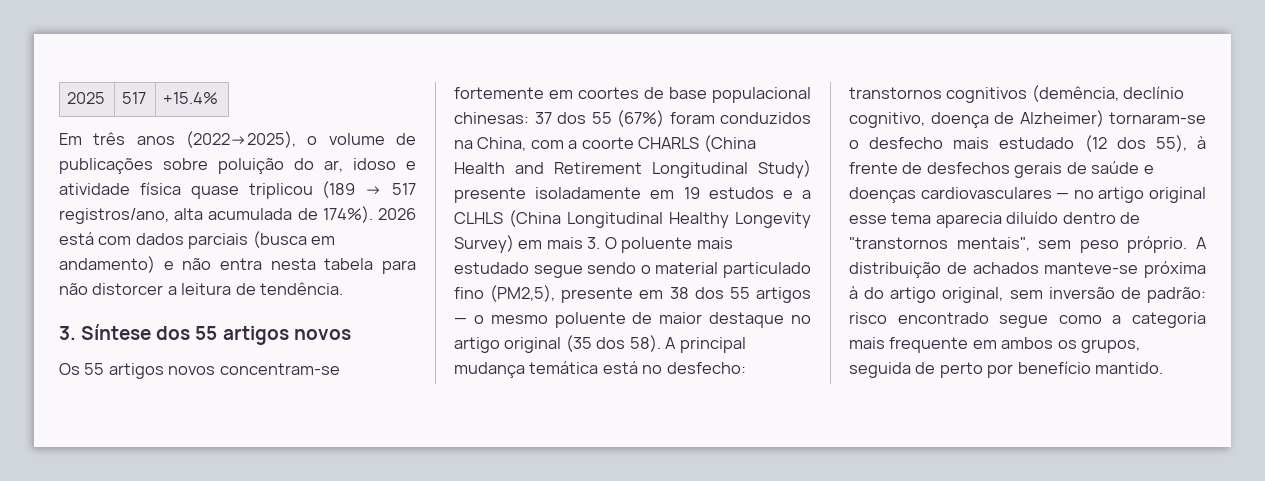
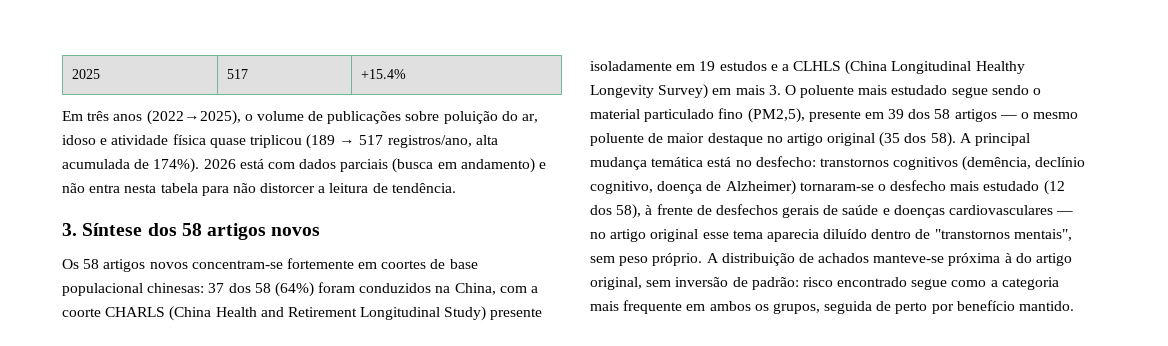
- 3. Síntese dos 55 artigos novos
+ 3. Síntese dos 58 artigos novos
- Os 55 artigos novos concentram-se fortemente em coortes de base populacional chinesas:
+ Os 58 artigos novos concentram-se fortemente em coortes de base populacional chinesas:
- 37 dos 55 (67%) foram conduzidos na China, com a coorte CHARLS (China Health and Retirement Longitudinal Study) presente isoladamente em 19 estudos e a CLHLS (China Longitudinal Healthy Longevity Survey) em mais 3. O poluente mais estudado segue sendo o material particulado fino (PM2,5), presente em 38 dos 55 artigos — o mesmo poluente de maior destaque no artigo original (35 dos 58).
+ 37 dos 58 (64%) foram conduzidos na China, com a coorte CHARLS (China Health and Retirement Longitudinal Study) presente isoladamente em 19 estudos e a CLHLS (China Longitudinal Healthy Longevity Survey) em mais 3. O poluente mais estudado segue sendo o material particulado fino (PM2,5), presente em 39 dos 58 artigos — o mesmo poluente de maior destaque no artigo original (35 dos 58).
- A principal mudança temática está no desfecho: transtornos cognitivos (demência, declínio cognitivo, doença de Alzheimer) tornaram-se o desfecho mais estudado (12 dos 55), à frente de desfechos gerais de saúde e doenças cardiovasculares — no artigo original esse tema aparecia diluído dentro de "transtornos mentais", sem peso próprio.
+ A principal mudança temática está no desfecho: transtornos cognitivos (demência, declínio cognitivo, doença de Alzheimer) tornaram-se o desfecho mais estudado (12 dos 58), à frente de desfechos gerais de saúde e doenças cardiovasculares — no artigo original esse tema aparecia diluído dentro de "transtornos mentais", sem peso próprio.

